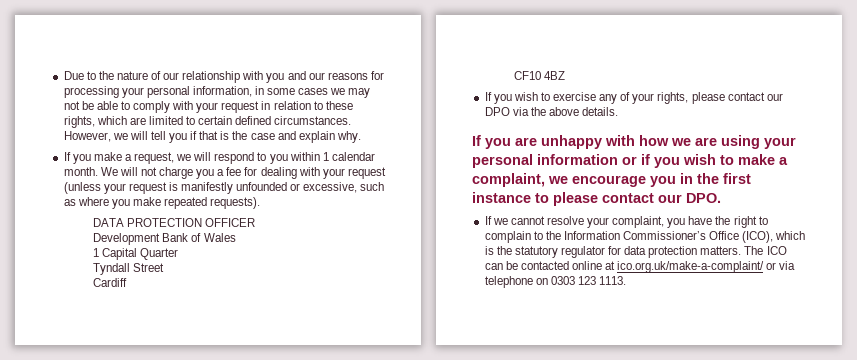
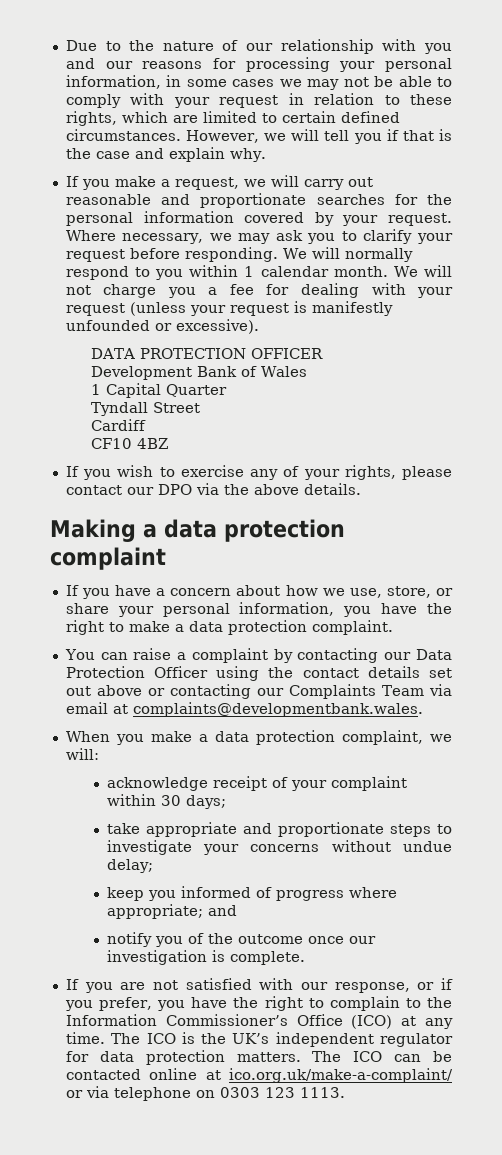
- If you make a request, we will respond to you within 1 calendar month.
+ If you make a request, we will carry out reasonable and proportionate searches for the personal information covered by your request. Where necessary, we may ask you to clarify your request before responding. We will normally respond to you within 1 calendar month.
- We will not charge you a fee for dealing with your request (unless your request is manifestly unfounded or excessive, such as where you make repeated requests).
+ We will not charge you a fee for dealing with your request (unless your request is manifestly unfounded or excessive).
- If you are unhappy with how we are using your personal information or if you wish to make a complaint, we encourage you in the first instance to please contact our DPO.
- If we cannot resolve your complaint, you have the right to complain to the Information Commissioner’s Office (ICO), which is the statutory regulator for data protection matters.
+ Making a data protection complaint
+ If you have a concern about how we use, store, or share your personal information, you have the right to make a data protection complaint.
+ You can raise a complaint by contacting our Data Protection Officer using the contact details set out above or contacting our Complaints Team via email at complaints@developmentbank.wales.
+ When you make a data protection complaint, we will:
+ acknowledge receipt of your complaint within 30 days;
+ take appropriate and proportionate steps to investigate your concerns without undue delay;
+ keep you informed of progress where appropriate; and
+ notify you of the outcome once our investigation is complete.
+ If you are not satisfied with our response, or if you prefer, you have the right to complain to the Information Commissioner’s Office (ICO) at any time. The ICO is the UK’s independent regulator for data protection matters.

